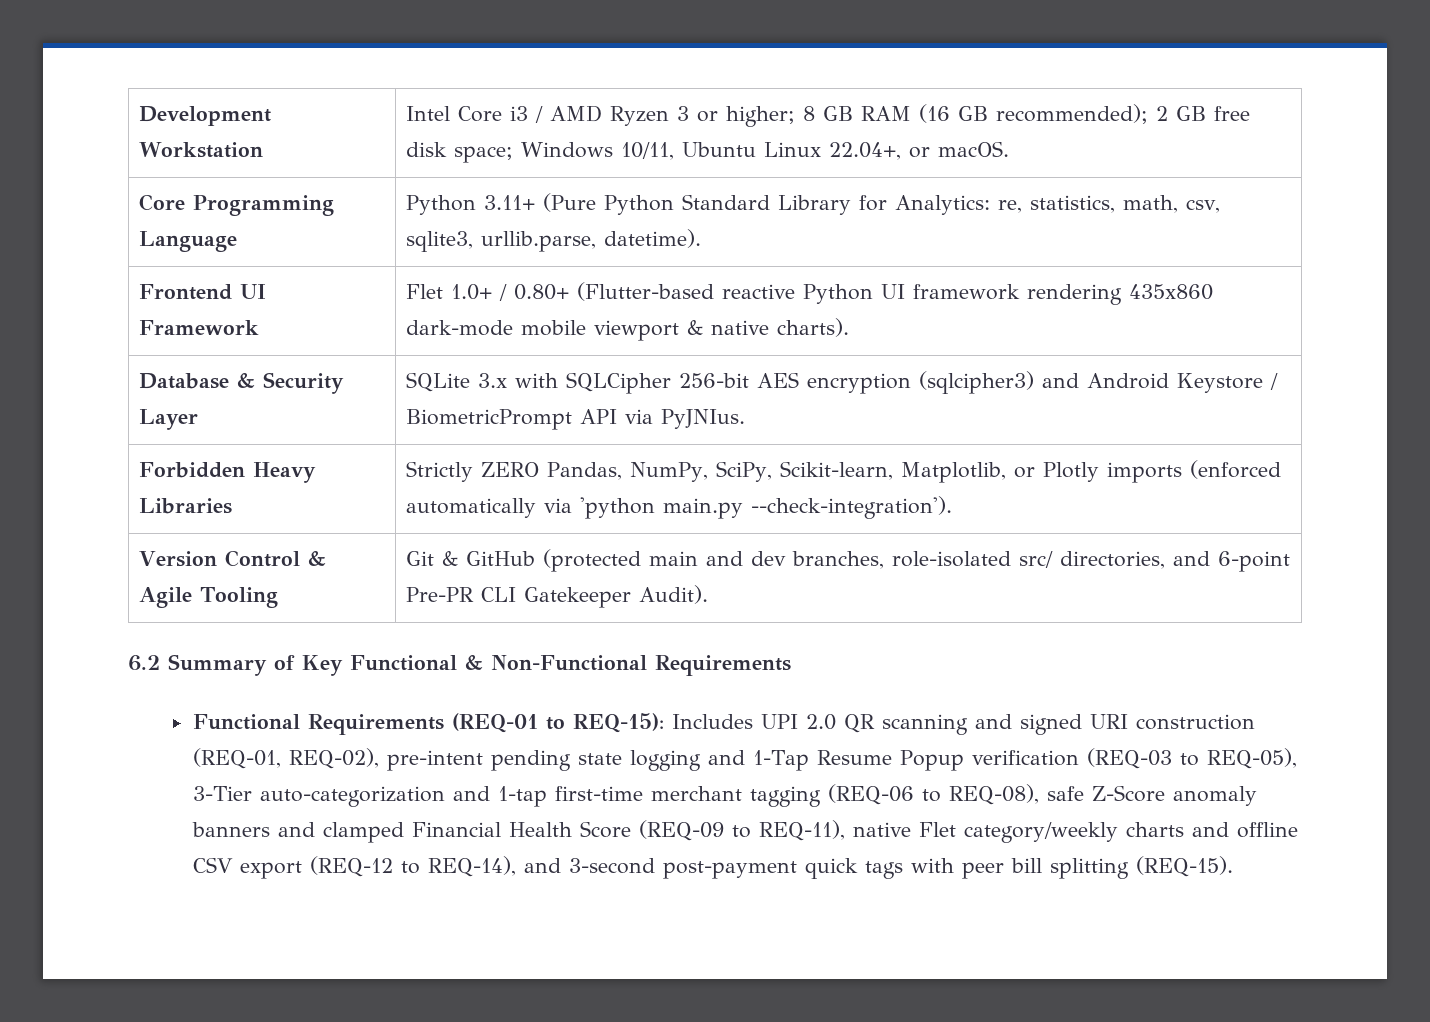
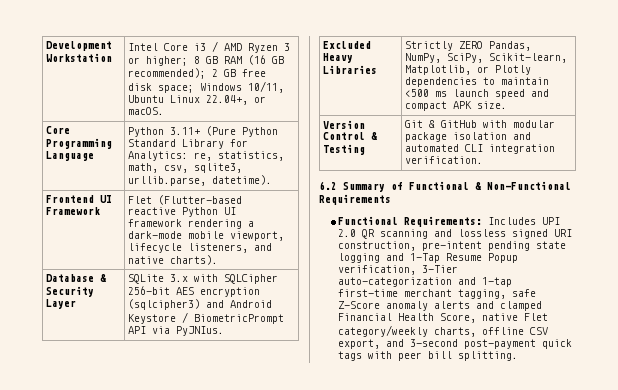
- Frontend UI Framework | Flet 1.0+ / 0.80+ (Flutter-based reactive Python UI framework rendering 435x860 dark-mode mobile viewport & native charts).
+ Frontend UI Framework | Flet (Flutter-based reactive Python UI framework rendering a dark-mode mobile viewport, lifecycle listeners, and native charts).
- Forbidden Heavy Libraries | Strictly ZERO Pandas, NumPy, SciPy, Scikit-learn, Matplotlib, or Plotly imports (enforced automatically via 'python main.py --check-integration').
+ Excluded Heavy Libraries | Strictly ZERO Pandas, NumPy, SciPy, Scikit-learn, Matplotlib, or Plotly dependencies to maintain <500 ms launch speed and compact APK size.
- Version Control & Agile Tooling | Git & GitHub (protected main and dev branches, role-isolated src/ directories, and 6-point Pre-PR CLI Gatekeeper Audit).
+ Version Control & Testing | Git & GitHub with modular package isolation and automated CLI integration verification.
- 6.2 Summary of Key Functional & Non-Functional Requirements
+ 6.2 Summary of Functional & Non-Functional Requirements
- Functional Requirements (REQ-01 to REQ-15): Includes UPI 2.0 QR scanning and signed URI construction (REQ-01, REQ-02), pre-intent pending state logging and 1-Tap Resume Popup verification (REQ-03 to REQ-05), 3-Tier auto-categorization and 1-tap first-time merchant tagging (REQ-06 to REQ-08), safe Z-Score anomaly banners and clamped Financial Health Score (REQ-09 to REQ-11), native Flet category/weekly charts and offline CSV export (REQ-12 to REQ-14), and 3-second post-payment quick tags with peer bill splitting (REQ-15).
+ Functional Requirements: Includes UPI 2.0 QR scanning and lossless signed URI construction, pre-intent pending state logging and 1-Tap Resume Popup verification, 3-Tier auto-categorization and 1-tap first-time merchant tagging, safe Z-Score anomaly alerts and clamped Financial Health Score, native Flet category/weekly charts, offline CSV export, and 3-second post-payment quick tags with peer bill splitting.

